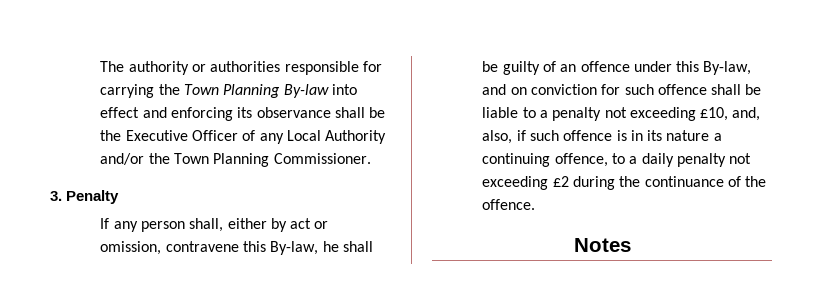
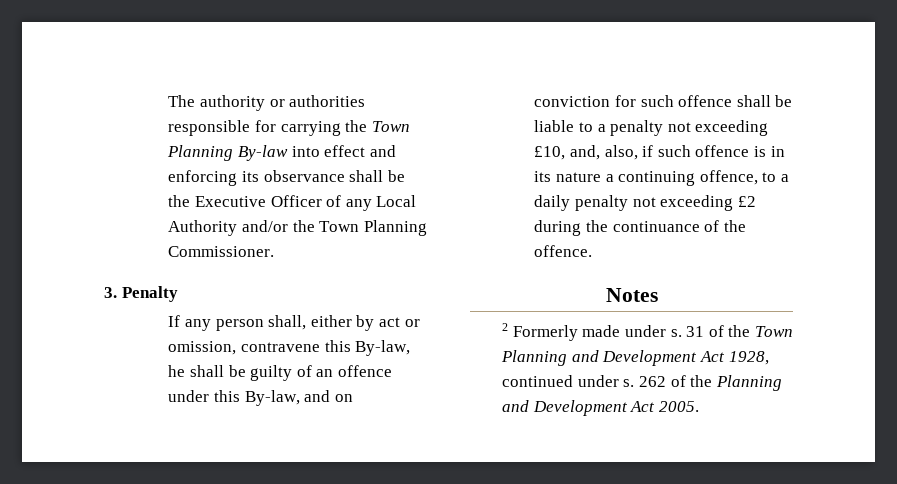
+ 2 Formerly made under s. 31 of the Town Planning and Development Act 1928, continued under s. 262 of the Planning and Development Act 2005.

